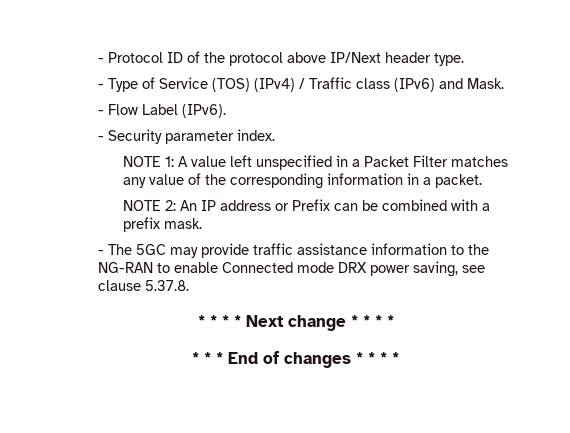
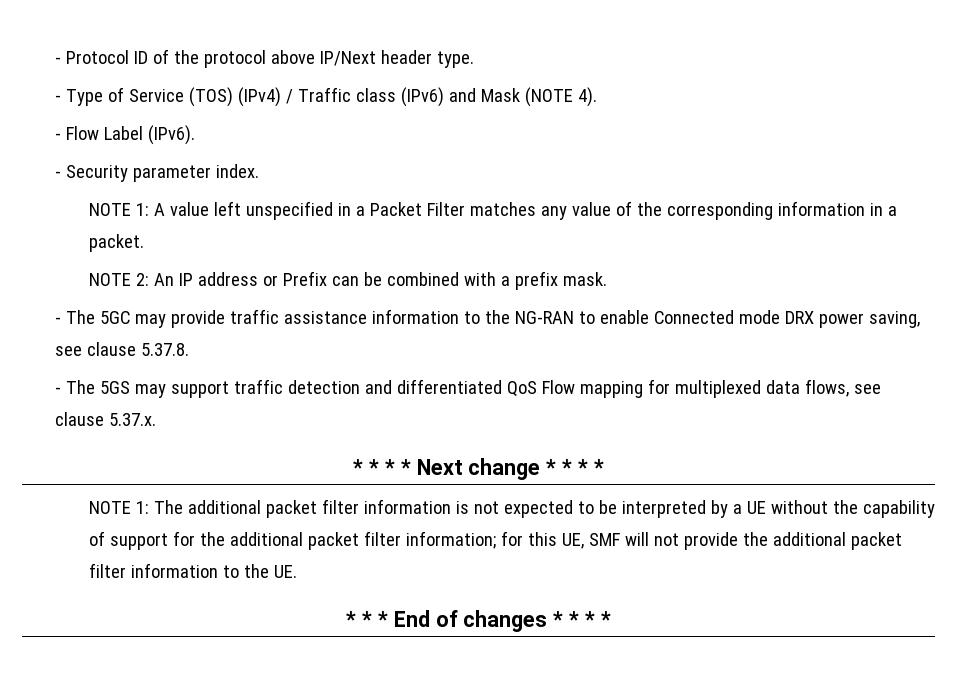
- - Type of Service (TOS) (IPv4) / Traffic class (IPv6) and Mask.
+ - Type of Service (TOS) (IPv4) / Traffic class (IPv6) and Mask (NOTE 4).
+ - The 5GS may support traffic detection and differentiated QoS Flow mapping for multiplexed data flows, see clause 5.37.x.
+ NOTE 1: The additional packet filter information is not expected to be interpreted by a UE without the capability of support for the additional packet filter information; for this UE, SMF will not provide the additional packet filter information to the UE.

